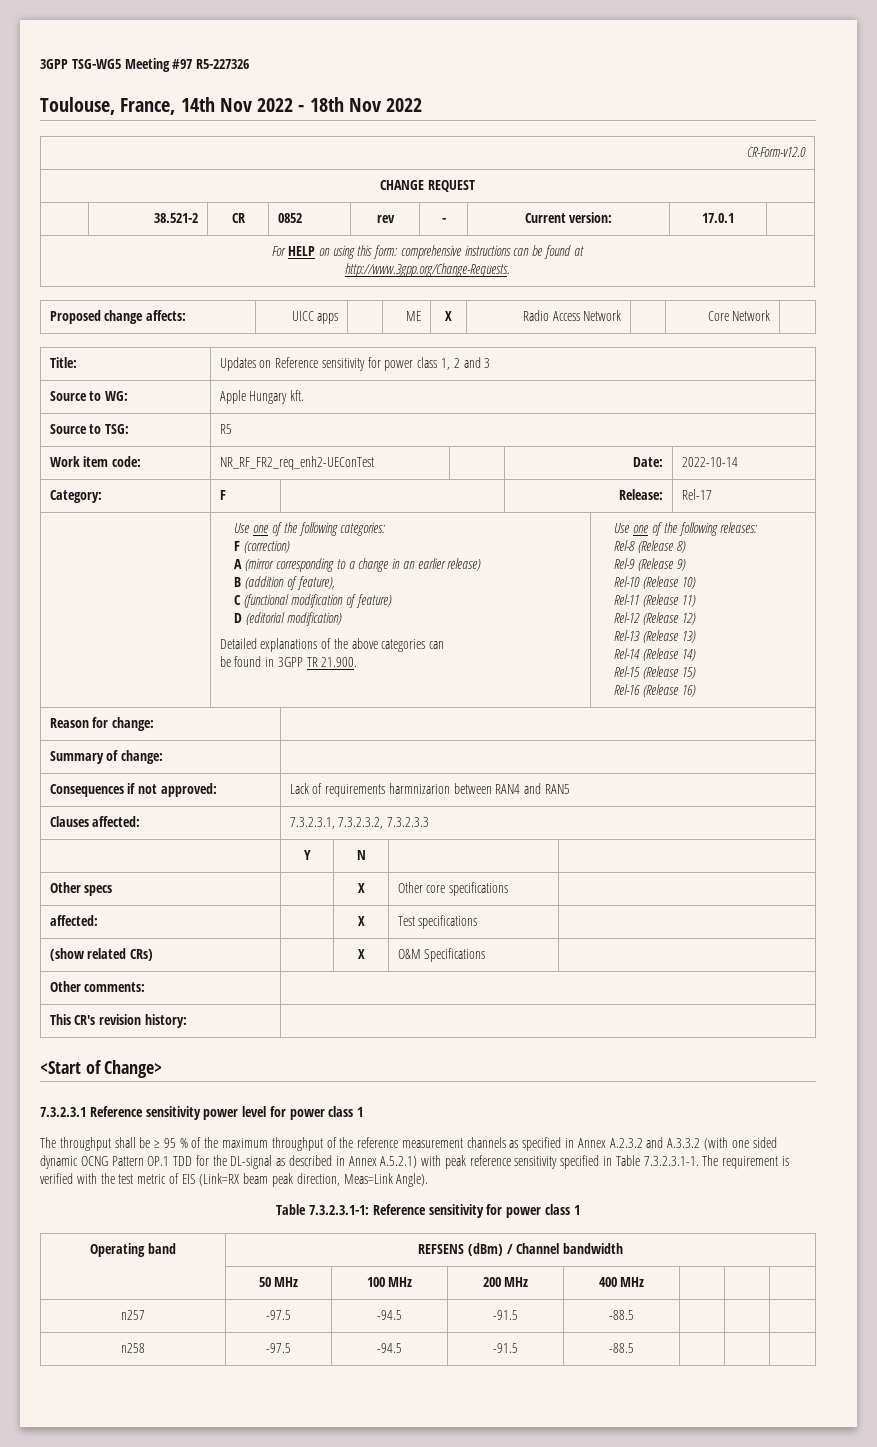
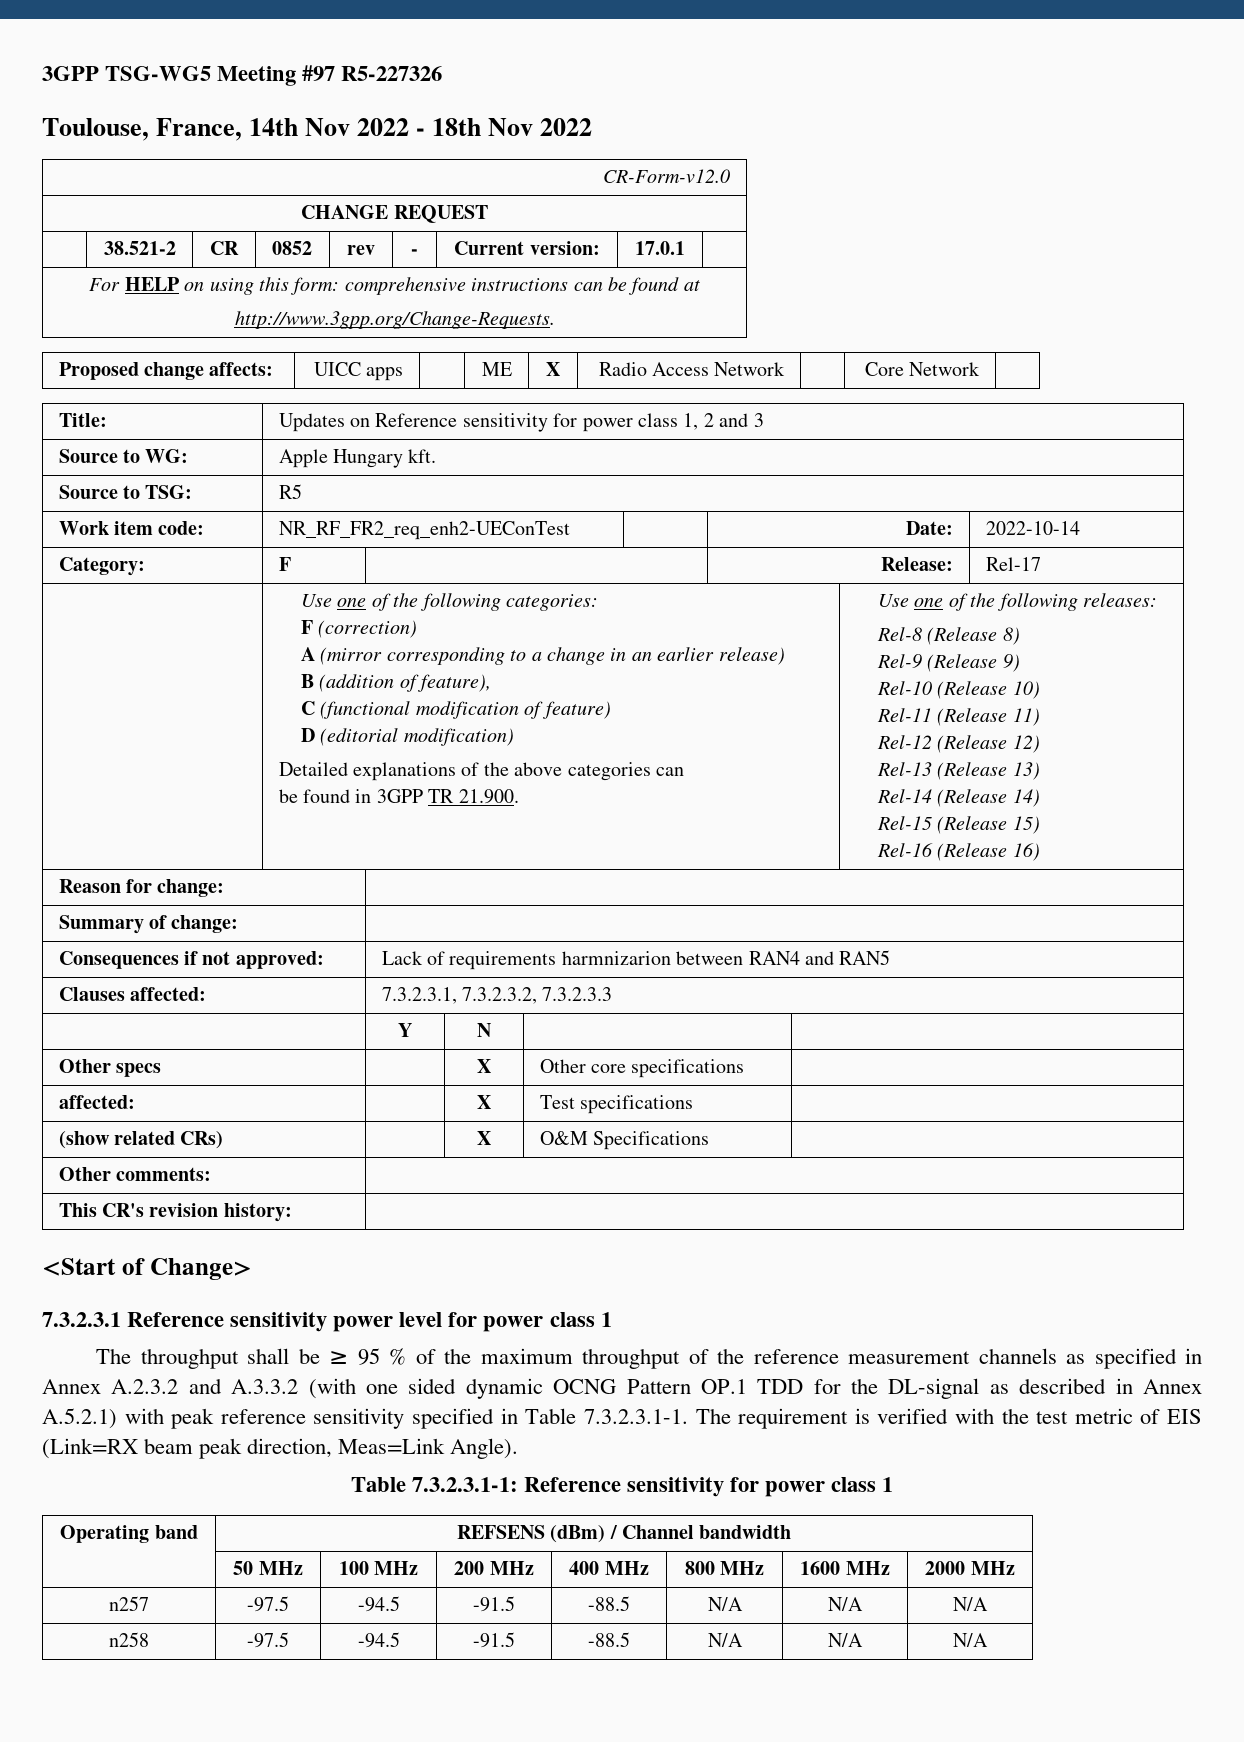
- | 50 MHz | 100 MHz | 200 MHz | 400 MHz | | |
+ | 50 MHz | 100 MHz | 200 MHz | 400 MHz | 800 MHz | 1600 MHz | 2000 MHz
- n257 | -97.5 | -94.5 | -91.5 | -88.5 | | |
+ n257 | -97.5 | -94.5 | -91.5 | -88.5 | N/A | N/A | N/A
- n258 | -97.5 | -94.5 | -91.5 | -88.5 | | |
+ n258 | -97.5 | -94.5 | -91.5 | -88.5 | N/A | N/A | N/A

